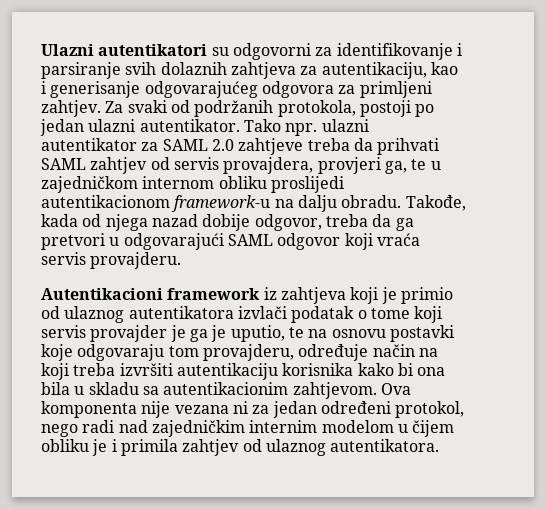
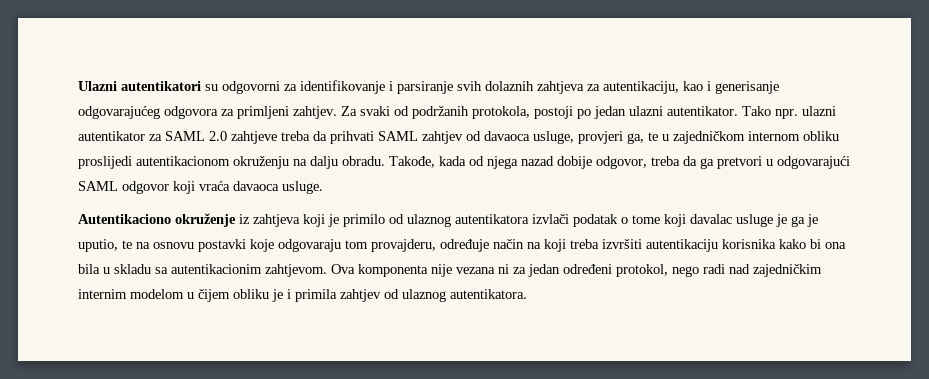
- Tako npr. ulazni autentikator za SAML 2.0 zahtjeve treba da prihvati SAML zahtjev od servis provajdera, provjeri ga, te u zajedničkom internom obliku proslijedi autentikacionom framework-u na dalju obradu.
+ Tako npr. ulazni autentikator za SAML 2.0 zahtjeve treba da prihvati SAML zahtjev od davaoca usluge, provjeri ga, te u zajedničkom internom obliku proslijedi autentikacionom okruženju na dalju obradu.
- Takođe, kada od njega nazad dobije odgovor, treba da ga pretvori u odgovarajući SAML odgovor koji vraća servis provajderu.
- Autentikacioni framework iz zahtjeva koji je primio od ulaznog autentikatora izvlači podatak o tome koji servis provajder je ga je uputio, te na osnovu postavki koje odgovaraju tom provajderu, određuje način na koji treba izvršiti autentikaciju korisnika kako bi ona bila u skladu sa autentikacionim zahtjevom.
+ Takođe, kada od njega nazad dobije odgovor, treba da ga pretvori u odgovarajući SAML odgovor koji vraća davaoca usluge.
+ Autentikaciono okruženje iz zahtjeva koji je primilo od ulaznog autentikatora izvlači podatak o tome koji davalac usluge je ga je uputio, te na osnovu postavki koje odgovaraju tom provajderu, određuje način na koji treba izvršiti autentikaciju korisnika kako bi ona bila u skladu sa autentikacionim zahtjevom.

